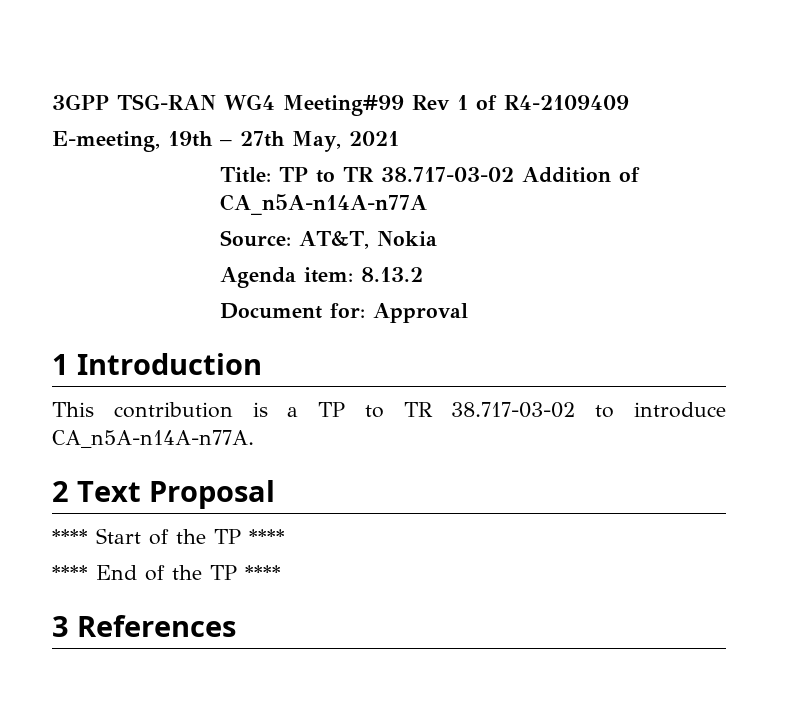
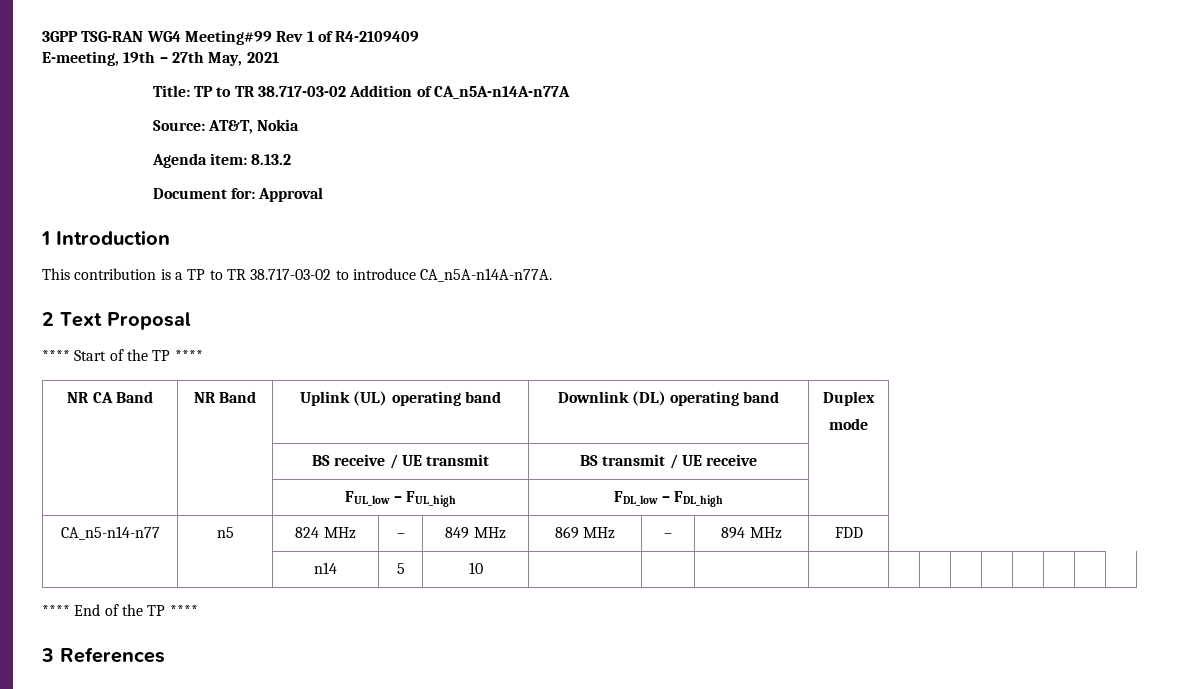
+ NR CA Band | NR Band | Uplink (UL) operating band | Downlink (DL) operating band | Duplex
+ mode
+ | | BS receive / UE transmit | BS transmit / UE receive |
+ | | FUL_low – FUL_high | FDL_low – FDL_high |
+ CA_n5-n14-n77 | n5 | 824 MHz | – | 849 MHz | 869 MHz | – | 894 MHz | FDD
+ | | n14 | 5 | 10 | | | | | | | | | | | |

